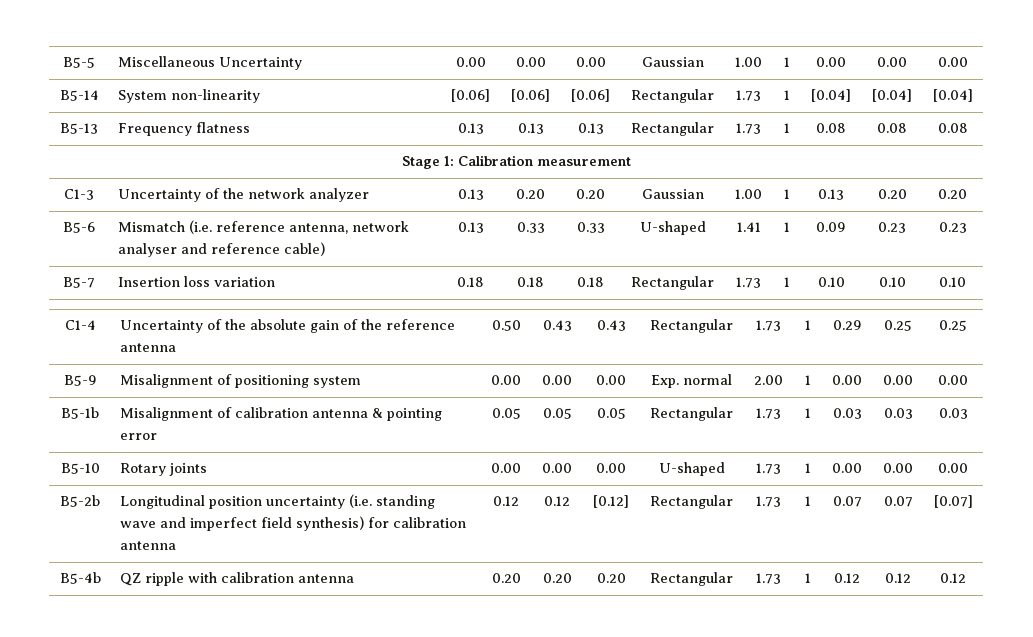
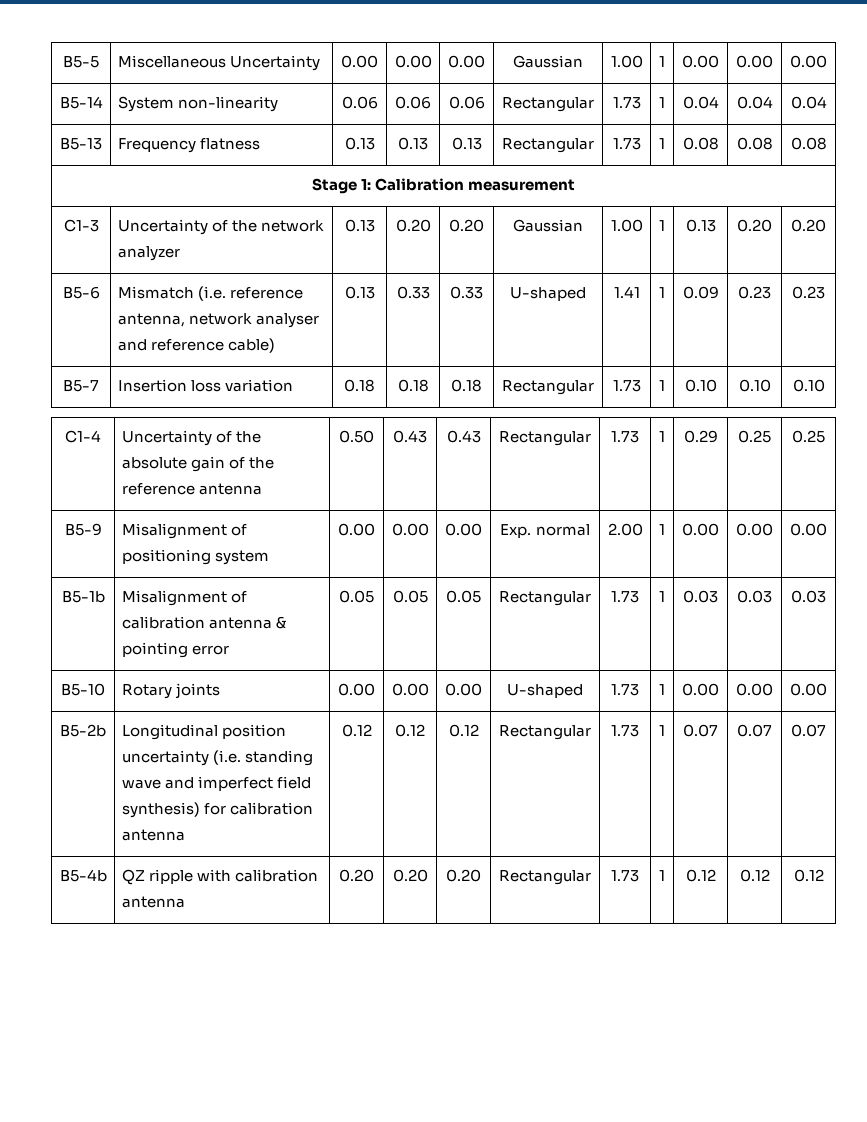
- B5-14 | System non-linearity | [0.06] | [0.06] | [0.06] | Rectangular | 1.73 | 1 | [0.04] | [0.04] | [0.04]
+ B5-14 | System non-linearity | 0.06 | 0.06 | 0.06 | Rectangular | 1.73 | 1 | 0.04 | 0.04 | 0.04
- B5-2b | Longitudinal position uncertainty (i.e. standing wave and imperfect field synthesis) for calibration antenna | 0.12 | 0.12 | [0.12] | Rectangular | 1.73 | 1 | 0.07 | 0.07 | [0.07]
+ B5-2b | Longitudinal position uncertainty (i.e. standing wave and imperfect field synthesis) for calibration antenna | 0.12 | 0.12 | 0.12 | Rectangular | 1.73 | 1 | 0.07 | 0.07 | 0.07

